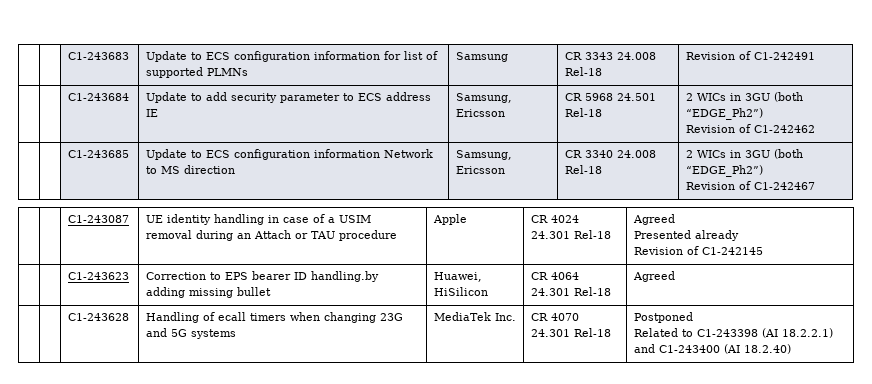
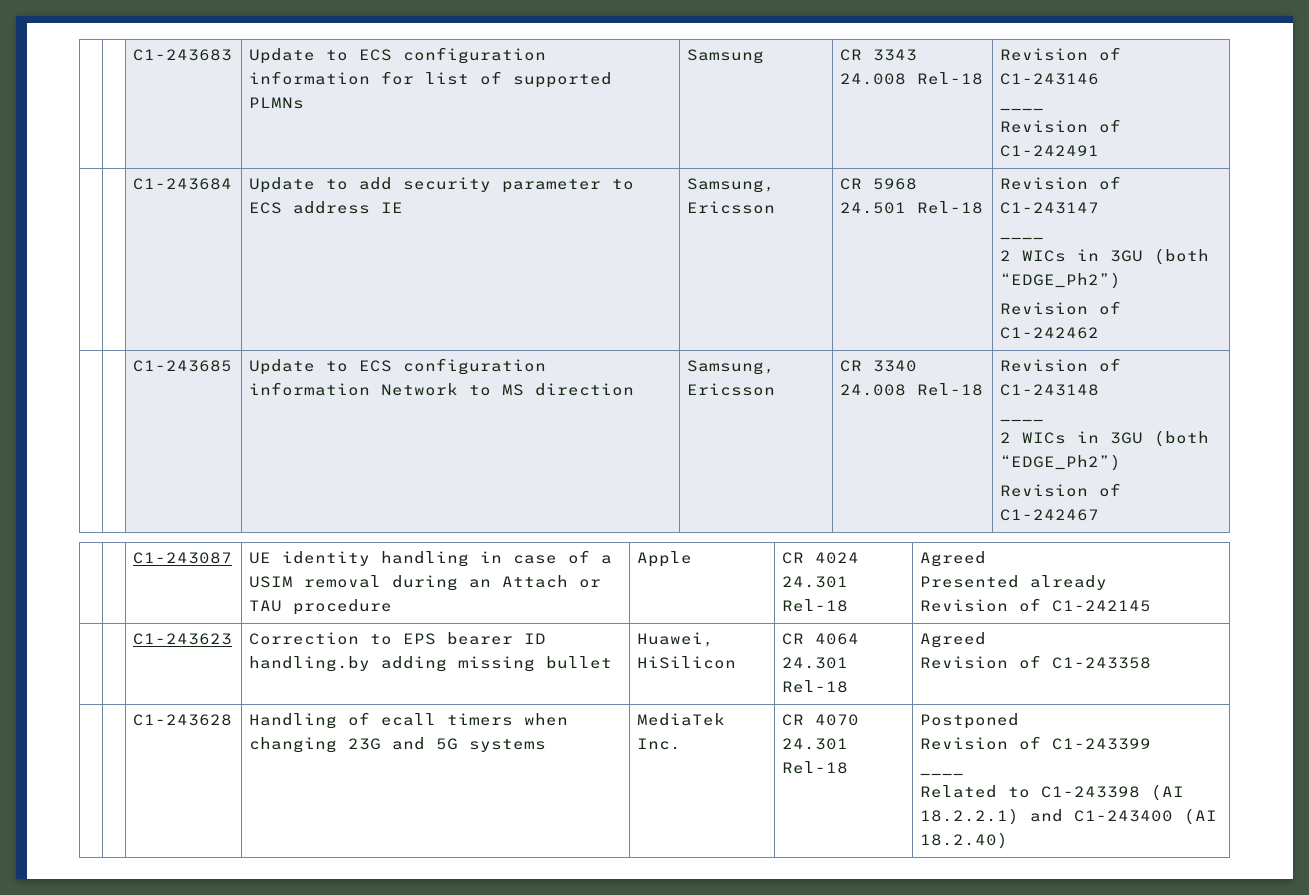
- | | C1-243683 | Update to ECS configuration information for list of supported PLMNs | Samsung | CR 3343 24.008 Rel-18 | Revision of C1-242491
+ | | C1-243683 | Update to ECS configuration information for list of supported PLMNs | Samsung | CR 3343 24.008 Rel-18 | Revision of C1-243146
+ ____
+ Revision of C1-242491
- | | C1-243684 | Update to add security parameter to ECS address IE | Samsung, Ericsson | CR 5968 24.501 Rel-18 | 2 WICs in 3GU (both “EDGE_Ph2”)
+ | | C1-243684 | Update to add security parameter to ECS address IE | Samsung, Ericsson | CR 5968 24.501 Rel-18 | Revision of C1-243147
+ ____
+ 2 WICs in 3GU (both “EDGE_Ph2”)
- | | C1-243685 | Update to ECS configuration information Network to MS direction | Samsung, Ericsson | CR 3340 24.008 Rel-18 | 2 WICs in 3GU (both “EDGE_Ph2”)
+ | | C1-243685 | Update to ECS configuration information Network to MS direction | Samsung, Ericsson | CR 3340 24.008 Rel-18 | Revision of C1-243148
+ ____
+ 2 WICs in 3GU (both “EDGE_Ph2”)
  | | C1-243623 | Correction to EPS bearer ID handling.by adding missing bullet | Huawei, HiSilicon | CR 4064 24.301 Rel-18 | Agreed
+ Revision of C1-243358
  | | C1-243628 | Handling of ecall timers when changing 23G and 5G systems | MediaTek Inc. | CR 4070 24.301 Rel-18 | Postponed
+ Revision of C1-243399
+ ____

